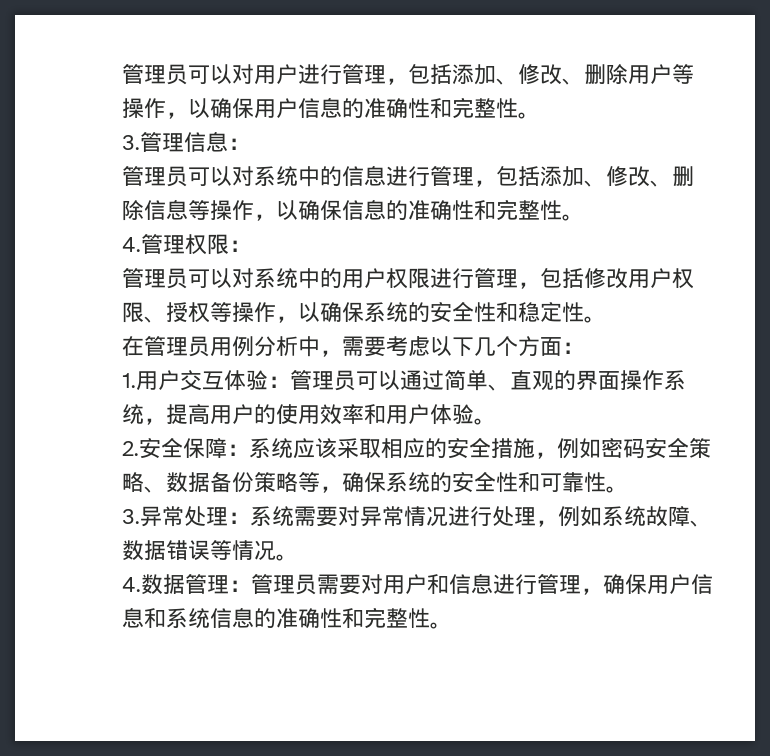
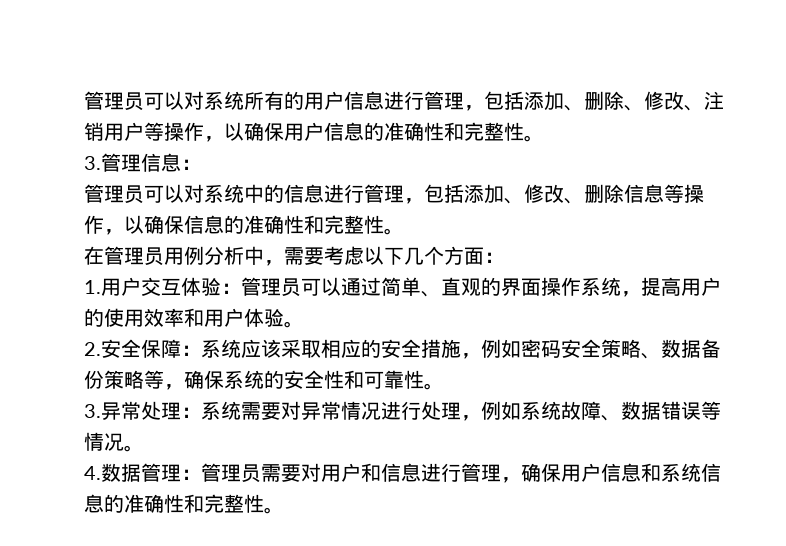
- 管理员可以对用户进行管理，包括添加、修改、删除用户等操作，以确保用户信息的准确性和完整性。
+ 管理员可以对系统所有的用户信息进行管理，包括添加、删除、修改、注销用户等操作，以确保用户信息的准确性和完整性。
- 4.管理权限：
- 管理员可以对系统中的用户权限进行管理，包括修改用户权限、授权等操作，以确保系统的安全性和稳定性。

